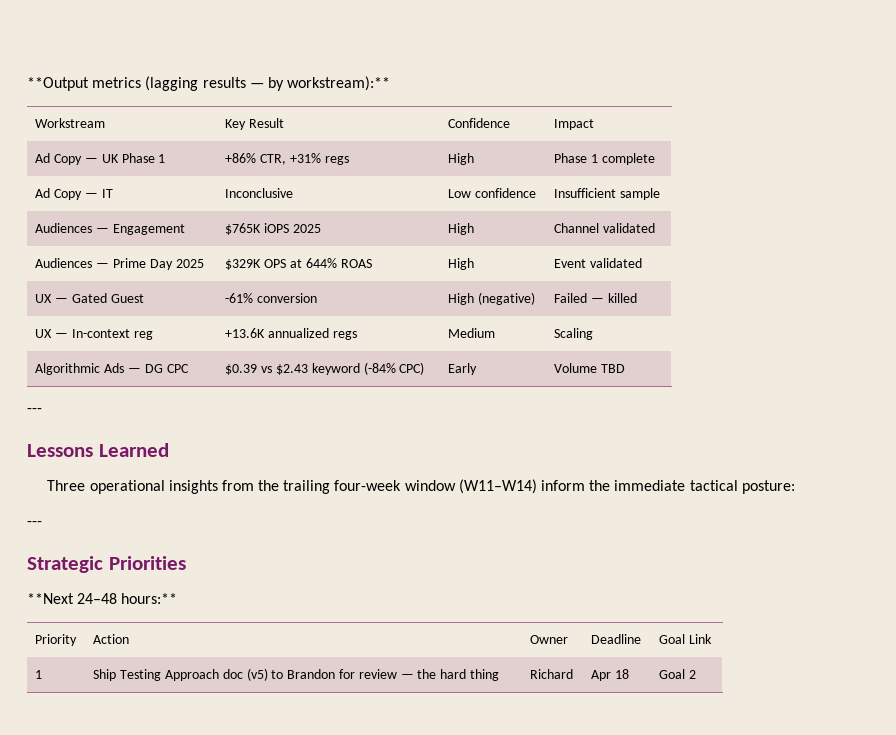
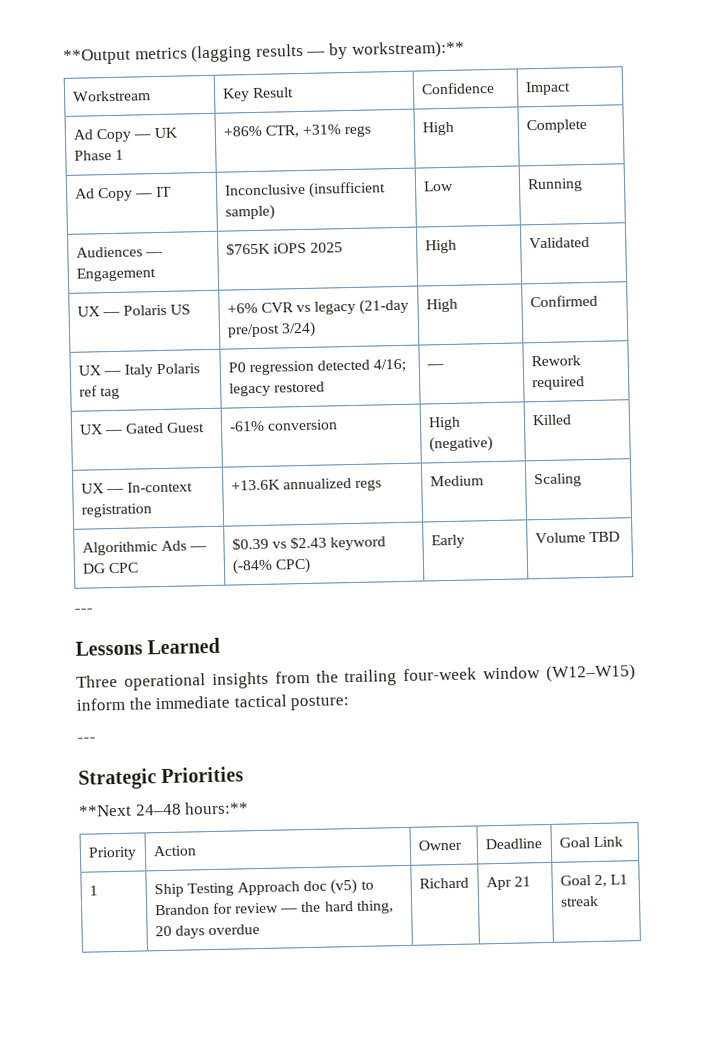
- Ad Copy — UK Phase 1 | +86% CTR, +31% regs | High | Phase 1 complete
+ Ad Copy — UK Phase 1 | +86% CTR, +31% regs | High | Complete
- Ad Copy — IT | Inconclusive | Low confidence | Insufficient sample
+ Ad Copy — IT | Inconclusive (insufficient sample) | Low | Running
- Audiences — Engagement | $765K iOPS 2025 | High | Channel validated
- Audiences — Prime Day 2025 | $329K OPS at 644% ROAS | High | Event validated
+ Audiences — Engagement | $765K iOPS 2025 | High | Validated
+ UX — Polaris US | +6% CVR vs legacy (21-day pre/post 3/24) | High | Confirmed
+ UX — Italy Polaris ref tag | P0 regression detected 4/16; legacy restored | — | Rework required
- UX — Gated Guest | -61% conversion | High (negative) | Failed — killed
+ UX — Gated Guest | -61% conversion | High (negative) | Killed
- UX — In-context reg | +13.6K annualized regs | Medium | Scaling
+ UX — In-context registration | +13.6K annualized regs | Medium | Scaling
- Three operational insights from the trailing four-week window (W11–W14) inform the immediate tactical posture:
+ Three operational insights from the trailing four-week window (W12–W15) inform the immediate tactical posture:
- 1 | Ship Testing Approach doc (v5) to Brandon for review — the hard thing | Richard | Apr 18 | Goal 2
+ 1 | Ship Testing Approach doc (v5) to Brandon for review — the hard thing, 20 days overdue | Richard | Apr 21 | Goal 2, L1 streak

